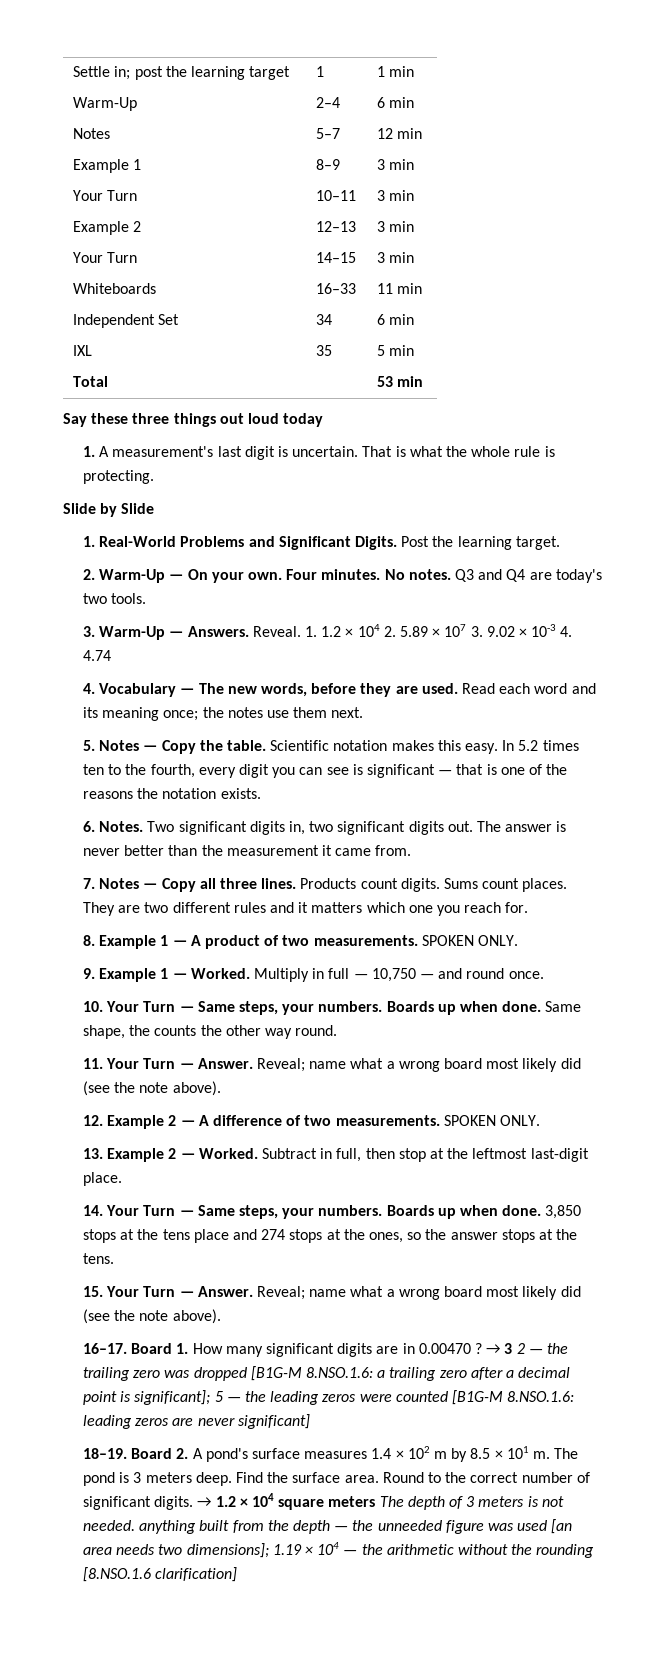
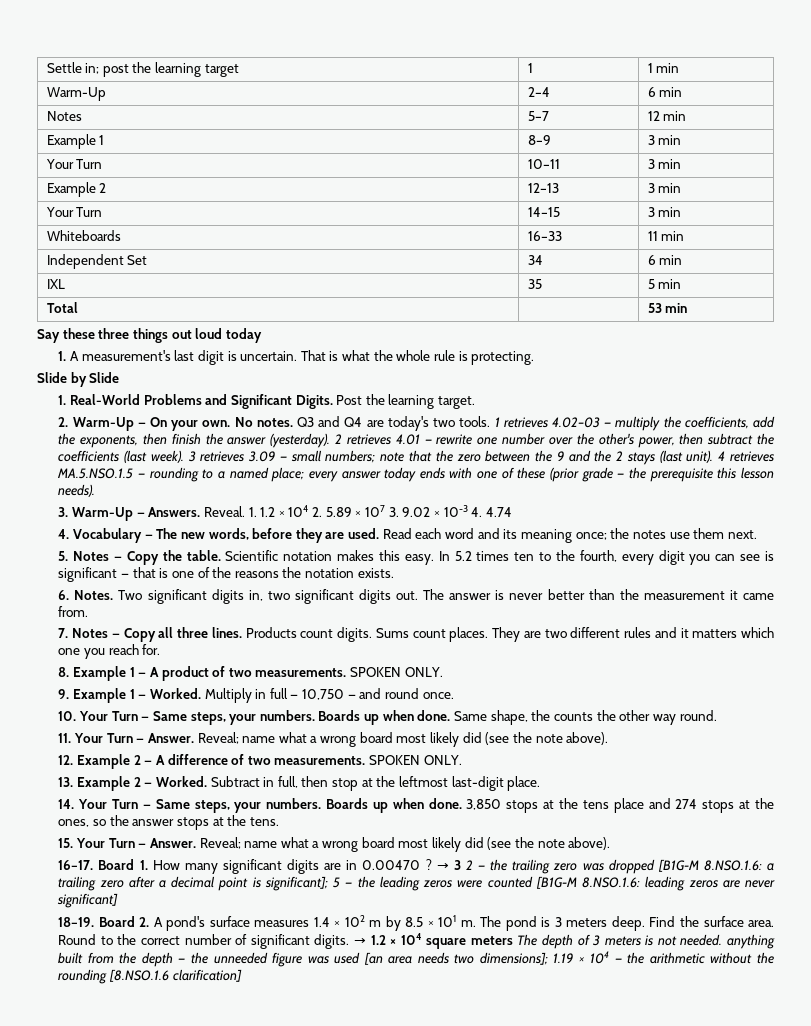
- Four minutes.
+ 1 retrieves 4.02–03 — multiply the coefficients, add the exponents, then finish the answer (yesterday). 2 retrieves 4.01 — rewrite one number over the other's power, then subtract the coefficients (last week). 3 retrieves 3.09 — small numbers; note that the zero between the 9 and the 2 stays (last unit). 4 retrieves MA.5.NSO.1.5 — rounding to a named place; every answer today ends with one of these (prior grade — the prerequisite this lesson needs).

